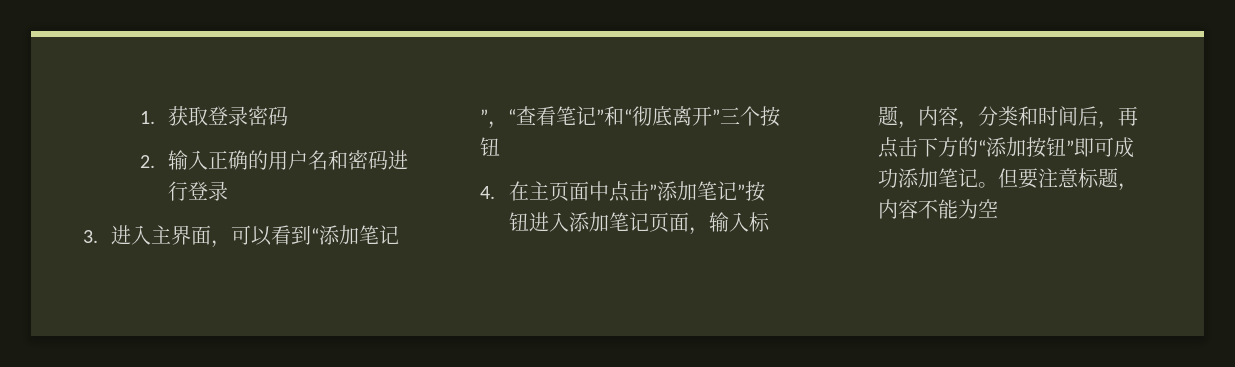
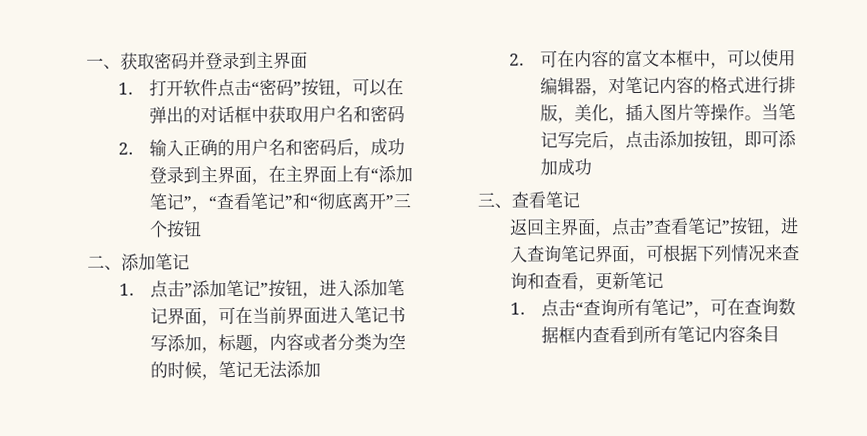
- 1.获取登录密码
+ 一、获取密码并登录到主界面
+ 1.打开软件点击“密码”按钮，可以在弹出的对话框中获取用户名和密码
- 2.输入正确的用户名和密码进行登录
- 3.进入主界面，可以看到“添加笔记”，“查看笔记”和“彻底离开”三个按钮
+ 2.输入正确的用户名和密码后，成功登录到主界面，在主界面上有“添加笔记”，“查看笔记”和“彻底离开”三个按钮
- 4.在主页面中点击”添加笔记”按钮进入添加笔记页面，输入标题，内容，分类和时间后，再点击下方的“添加按钮”即可成功添加笔记。但要注意标题，内容不能为空
+ 二、添加笔记
+ 1.点击”添加笔记”按钮，进入添加笔记界面，可在当前界面进入笔记书写添加，标题，内容或者分类为空的时候，笔记无法添加
+ 2.可在内容的富文本框中，可以使用编辑器，对笔记内容的格式进行排版，美化，插入图片等操作。当笔记写完后，点击添加按钮，即可添加成功
+ 三、查看笔记
+ 返回主界面，点击”查看笔记”按钮，进入查询笔记界面，可根据下列情况来查询和查看，更新笔记
+ 1.点击“查询所有笔记”，可在查询数据框内查看到所有笔记内容条目

